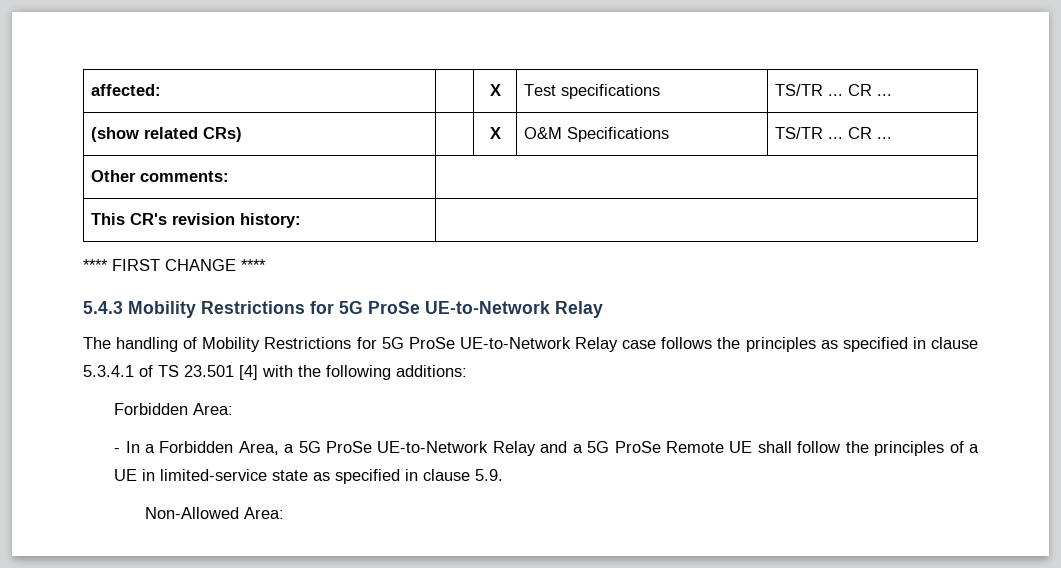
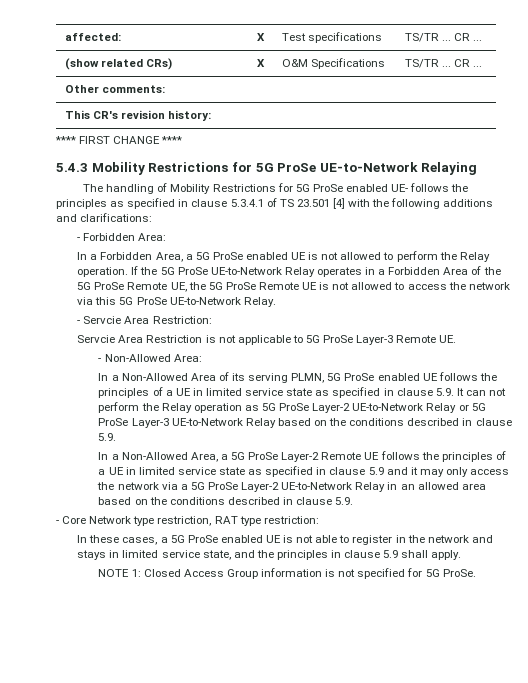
- 5.4.3 Mobility Restrictions for 5G ProSe UE-to-Network Relay
+ 5.4.3 Mobility Restrictions for 5G ProSe UE-to-Network Relaying
- The handling of Mobility Restrictions for 5G ProSe UE-to-Network Relay case follows the principles as specified in clause 5.3.4.1 of TS 23.501 [4] with the following additions:
- Forbidden Area:
+ The handling of Mobility Restrictions for 5G ProSe enabled UE- follows the principles as specified in clause 5.3.4.1 of TS 23.501 [4] with the following additions and clarifications:
+ - Forbidden Area:
- - In a Forbidden Area, a 5G ProSe UE-to-Network Relay and a 5G ProSe Remote UE shall follow the principles of a UE in limited-service state as specified in clause 5.9.
- Non-Allowed Area:
+ In a Forbidden Area, a 5G ProSe enabled UE is not allowed to perform the Relay operation. If the 5G ProSe UE-to-Network Relay operates in a Forbidden Area of the 5G ProSe Remote UE, the 5G ProSe Remote UE is not allowed to access the network via this 5G ProSe UE-to-Network Relay.
+ - Servcie Area Restriction:
+ Servcie Area Restriction is not applicable to 5G ProSe Layer-3 Remote UE.
+ - Non-Allowed Area:
+ In a Non-Allowed Area of its serving PLMN, 5G ProSe enabled UE follows the principles of a UE in limited service state as specified in clause 5.9. It can not perform the Relay operation as 5G ProSe Layer-2 UE-to-Network Relay or 5G ProSe Layer-3 UE-to-Network Relay based on the conditions described in clause 5.9.
+ In a Non-Allowed Area, a 5G ProSe Layer-2 Remote UE follows the principles of a UE in limited service state as specified in clause 5.9 and it may only access the network via a 5G ProSe Layer-2 UE-to-Network Relay in an allowed area based on the conditions described in clause 5.9.
+ - Core Network type restriction, RAT type restriction:
+ In these cases, a 5G ProSe enabled UE is not able to register in the network and stays in limited service state, and the principles in clause 5.9 shall apply.
+ NOTE 1: Closed Access Group information is not specified for 5G ProSe.

